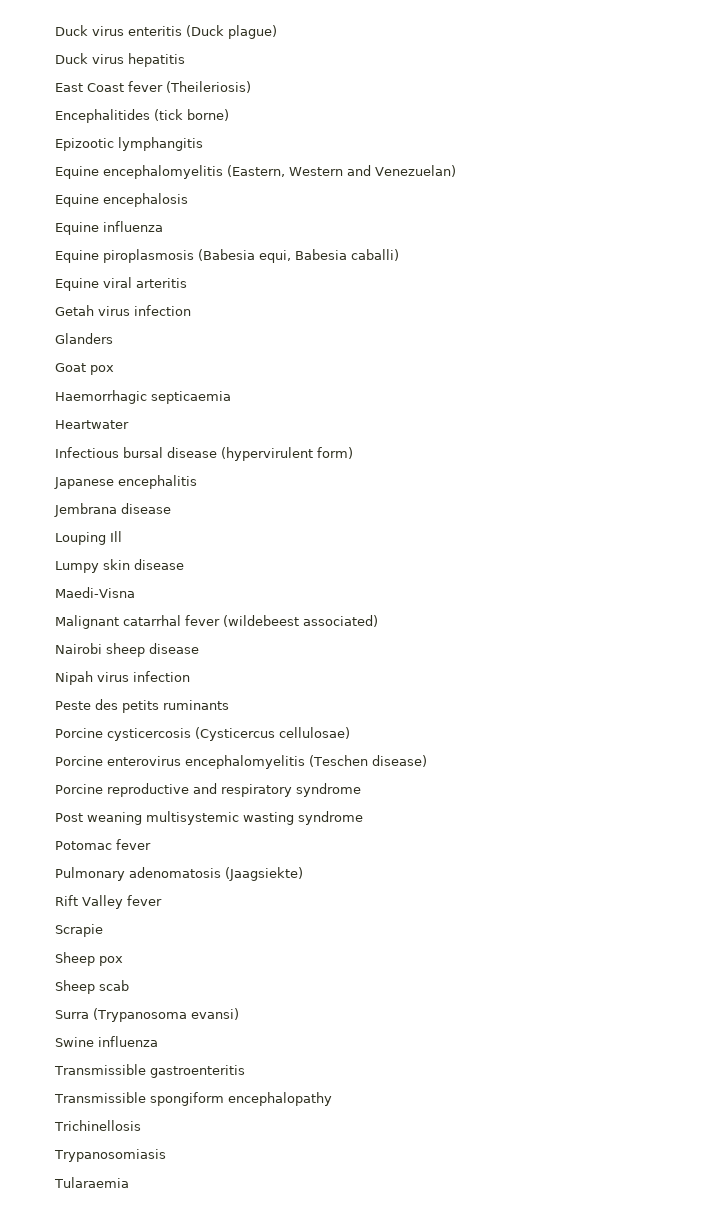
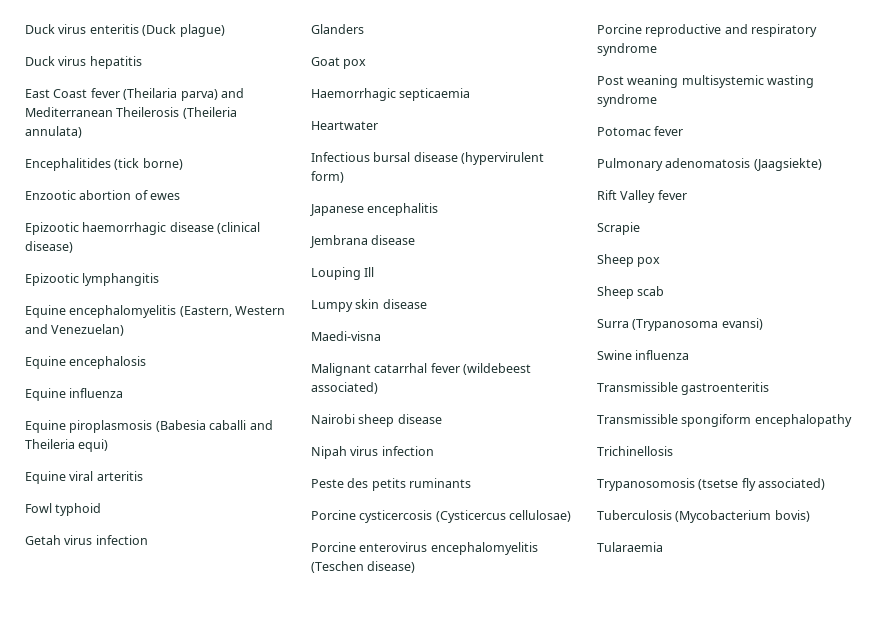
- East Coast fever (Theileriosis)
+ East Coast fever (Theilaria parva) and Mediterranean Theilerosis (Theileria annulata)
  Encephalitides (tick borne)
+ Enzootic abortion of ewes
+ Epizootic haemorrhagic disease (clinical disease)
- Equine piroplasmosis (Babesia equi, Babesia caballi)
+ Equine piroplasmosis (Babesia caballi and Theileria equi)
+ Fowl typhoid
- Maedi-Visna
+ Maedi-visna
- Trypanosomiasis
+ Trypanosomosis (tsetse fly associated)
+ Tuberculosis (Mycobacterium bovis)

